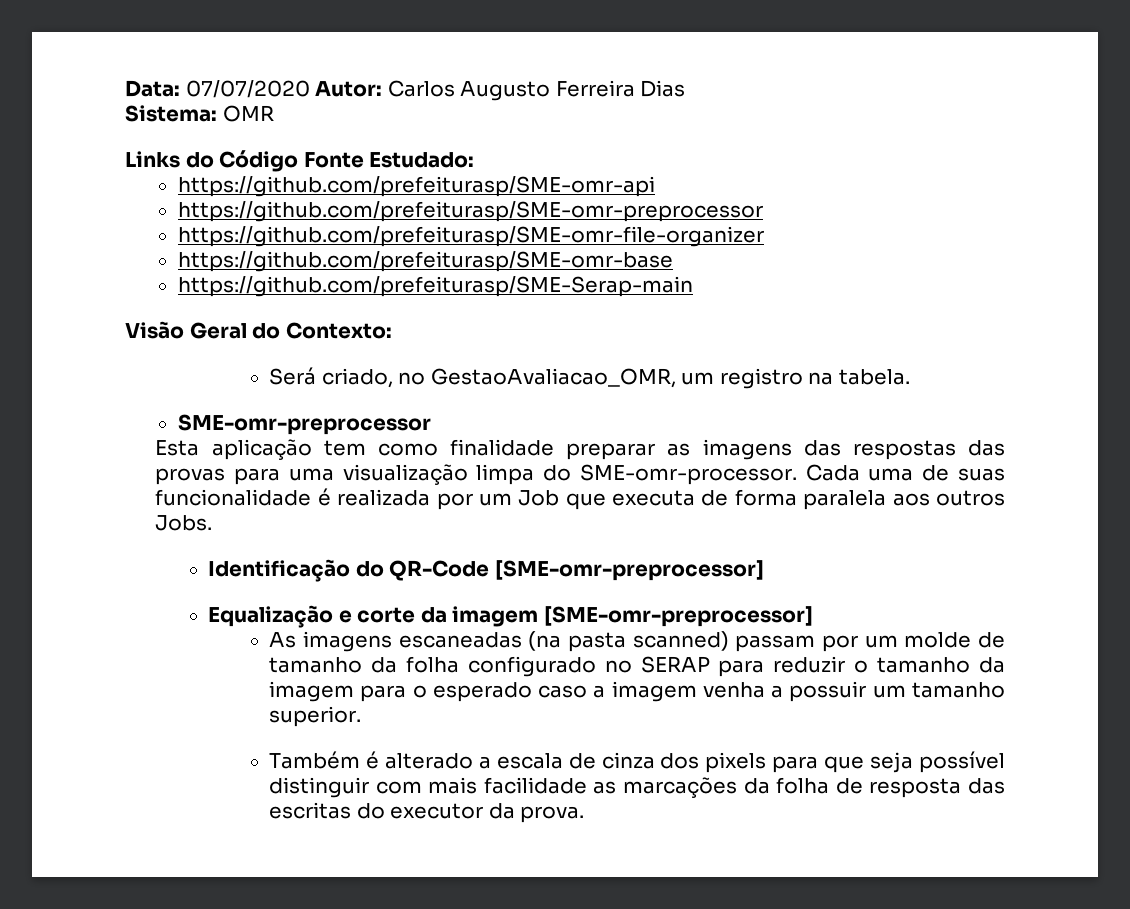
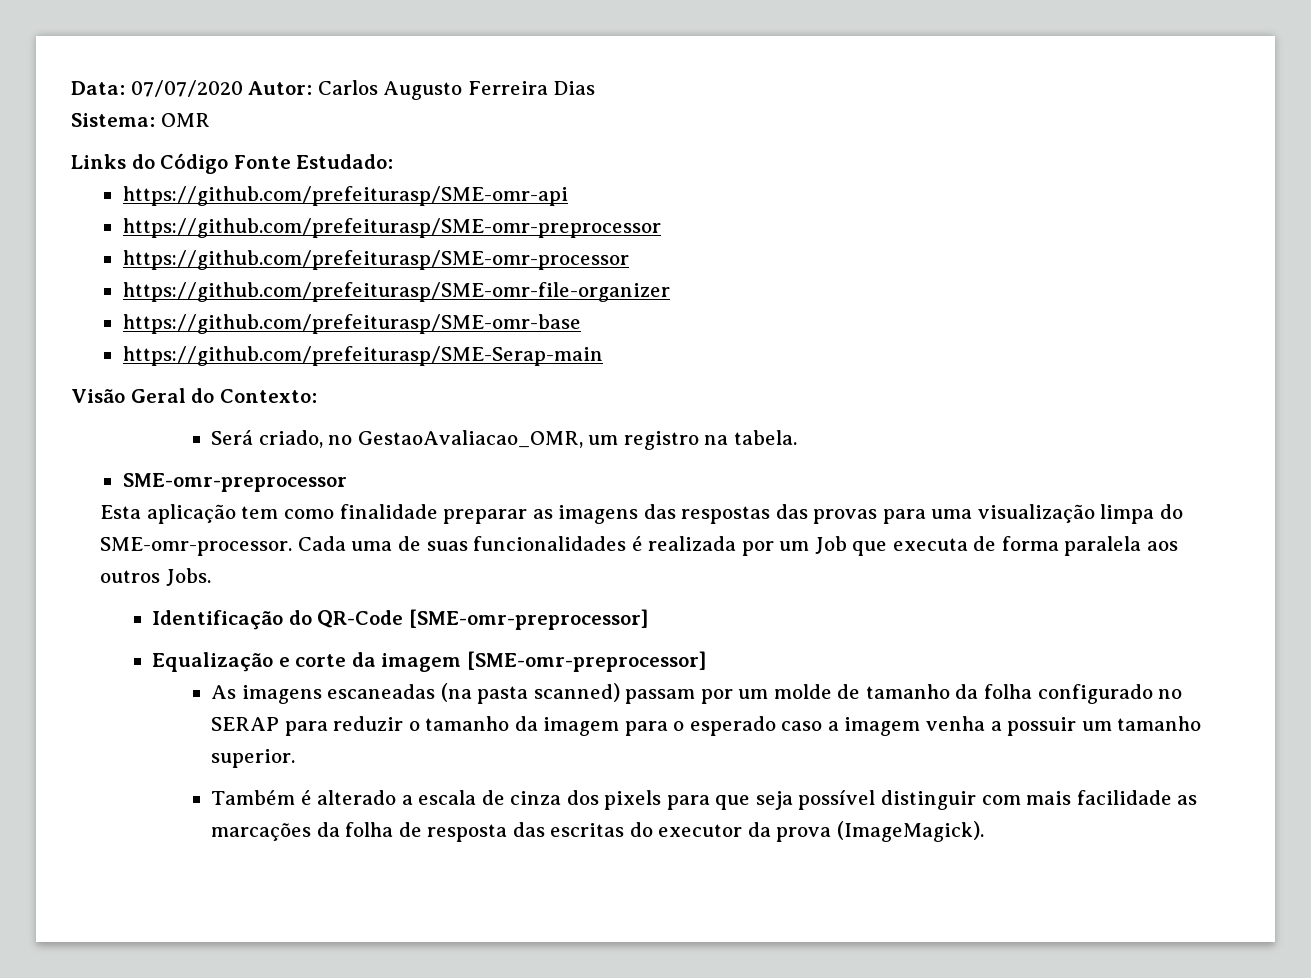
+ https://github.com/prefeiturasp/SME-omr-processor
- Cada uma de suas funcionalidade é realizada por um Job que executa de forma paralela aos outros Jobs.
+ Cada uma de suas funcionalidades é realizada por um Job que executa de forma paralela aos outros Jobs.
- Também é alterado a escala de cinza dos pixels para que seja possível distinguir com mais facilidade as marcações da folha de resposta das escritas do executor da prova.
+ Também é alterado a escala de cinza dos pixels para que seja possível distinguir com mais facilidade as marcações da folha de resposta das escritas do executor da prova (ImageMagick).

